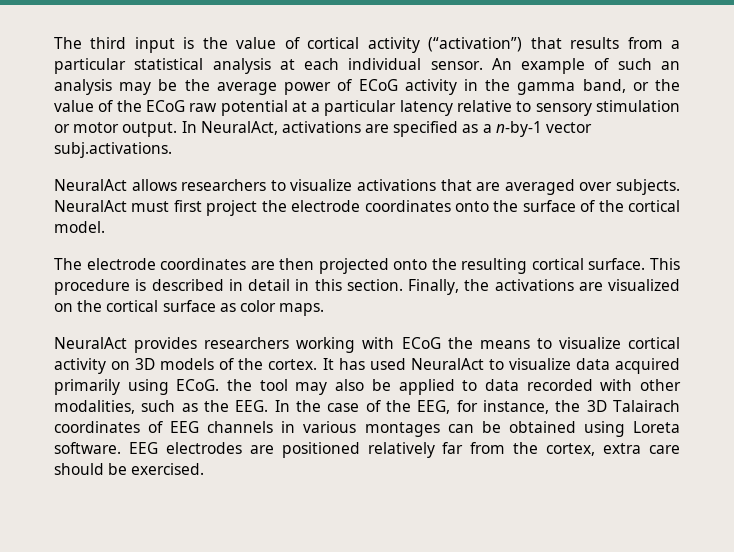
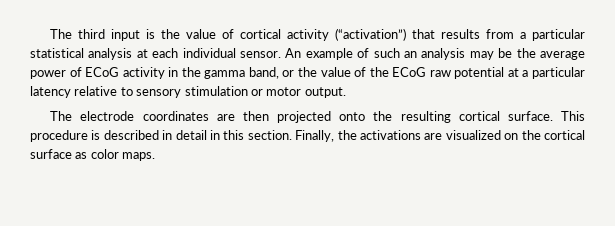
- In NeuralAct, activations are specified as a n-by-1 vector subj.activations.
- NeuralAct allows researchers to visualize activations that are averaged over subjects. NeuralAct must first project the electrode coordinates onto the surface of the cortical model.
- NeuralAct provides researchers working with ECoG the means to visualize cortical activity on 3D models of the cortex. It has used NeuralAct to visualize data acquired primarily using ECoG. the tool may also be applied to data recorded with other modalities, such as the EEG. In the case of the EEG, for instance, the 3D Talairach coordinates of EEG channels in various montages can be obtained using Loreta software. EEG electrodes are positioned relatively far from the cortex, extra care should be exercised.

